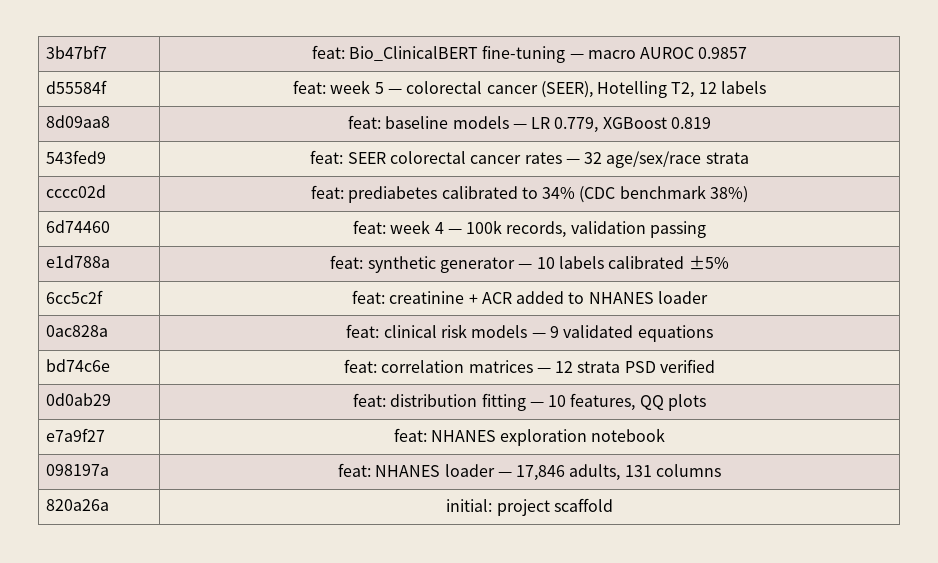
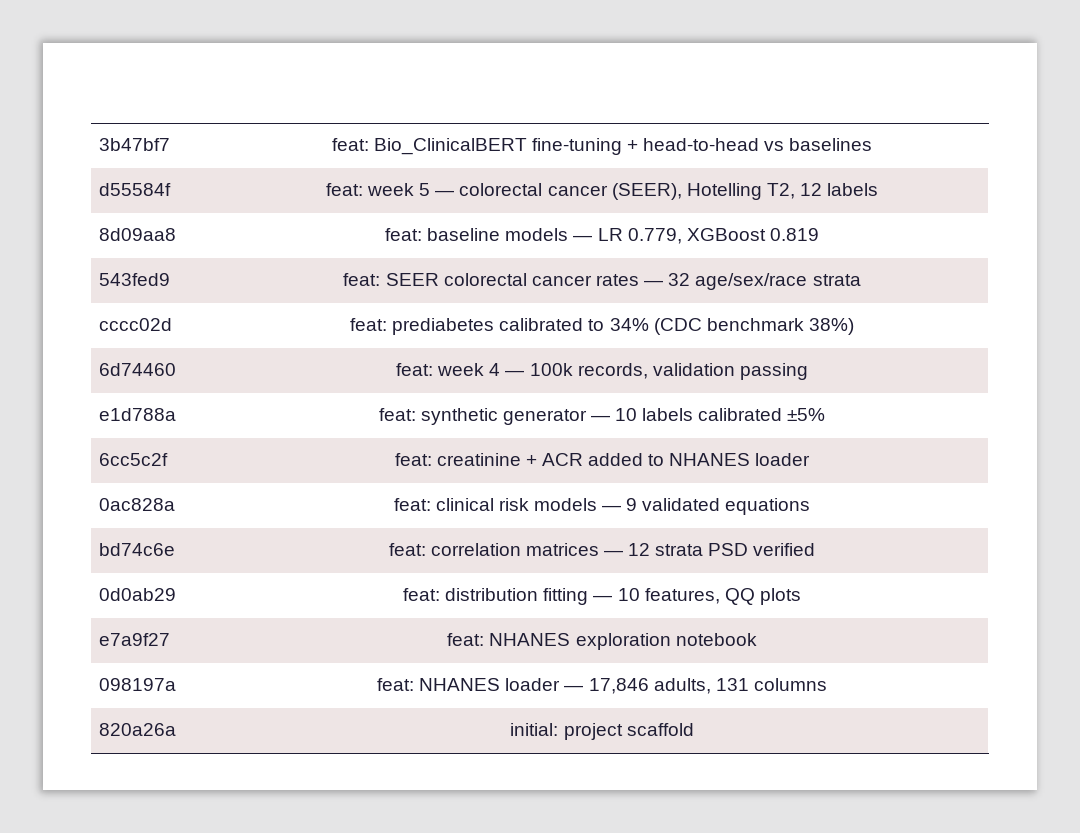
- 3b47bf7 | feat: Bio_ClinicalBERT fine-tuning — macro AUROC 0.9857
+ 3b47bf7 | feat: Bio_ClinicalBERT fine-tuning + head-to-head vs baselines

